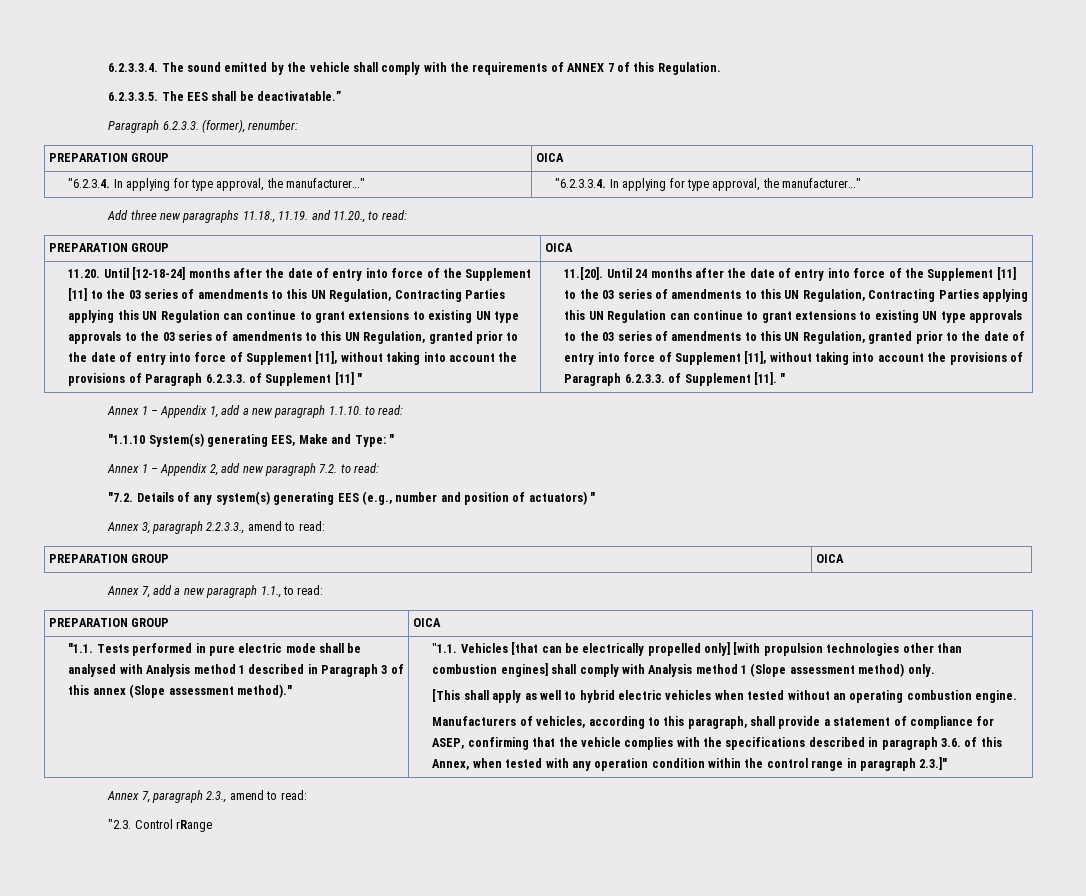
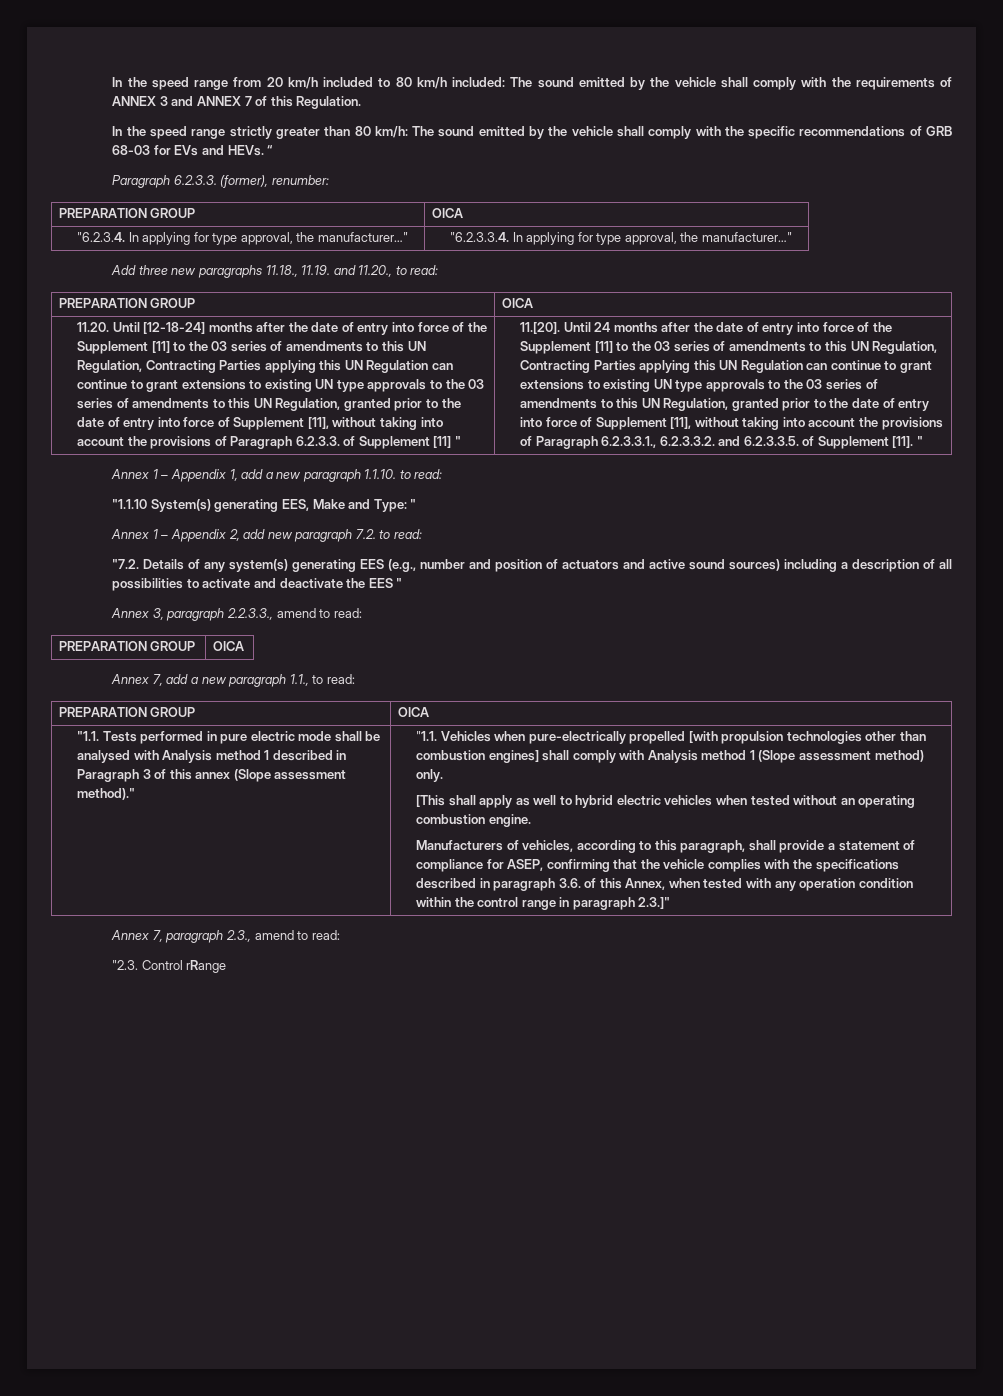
- 6.2.3.3.4. The sound emitted by the vehicle shall comply with the requirements of ANNEX 7 of this Regulation.
+ In the speed range from 20 km/h included to 80 km/h included: The sound emitted by the vehicle shall comply with the requirements of ANNEX 3 and ANNEX 7 of this Regulation.
- 6.2.3.3.5. The EES shall be deactivatable.”
+ In the speed range strictly greater than 80 km/h: The sound emitted by the vehicle shall comply with the specific recommendations of GRB 68-03 for EVs and HEVs. “
- 11.[20]. Until 24 months after the date of entry into force of the Supplement [11] to the 03 series of amendments to this UN Regulation, Contracting Parties applying this UN Regulation can continue to grant extensions to existing UN type approvals to the 03 series of amendments to this UN Regulation, granted prior to the date of entry into force of Supplement [11], without taking into account the provisions of Paragraph 6.2.3.3. of Supplement [11].
+ 11.[20]. Until 24 months after the date of entry into force of the Supplement [11] to the 03 series of amendments to this UN Regulation, Contracting Parties applying this UN Regulation can continue to grant extensions to existing UN type approvals to the 03 series of amendments to this UN Regulation, granted prior to the date of entry into force of Supplement [11], without taking into account the provisions of Paragraph 6.2.3.3.1., 6.2.3.3.2. and 6.2.3.3.5. of Supplement [11].
- "7.2. Details of any system(s) generating EES (e.g., number and position of actuators) "
+ "7.2. Details of any system(s) generating EES (e.g., number and position of actuators and active sound sources) including a description of all possibilities to activate and deactivate the EES "
- "1.1. Vehicles [that can be electrically propelled only] [with propulsion technologies other than combustion engines] shall comply with Analysis method 1 (Slope assessment method) only.
+ "1.1. Vehicles when pure-electrically propelled [with propulsion technologies other than combustion engines] shall comply with Analysis method 1 (Slope assessment method) only.

